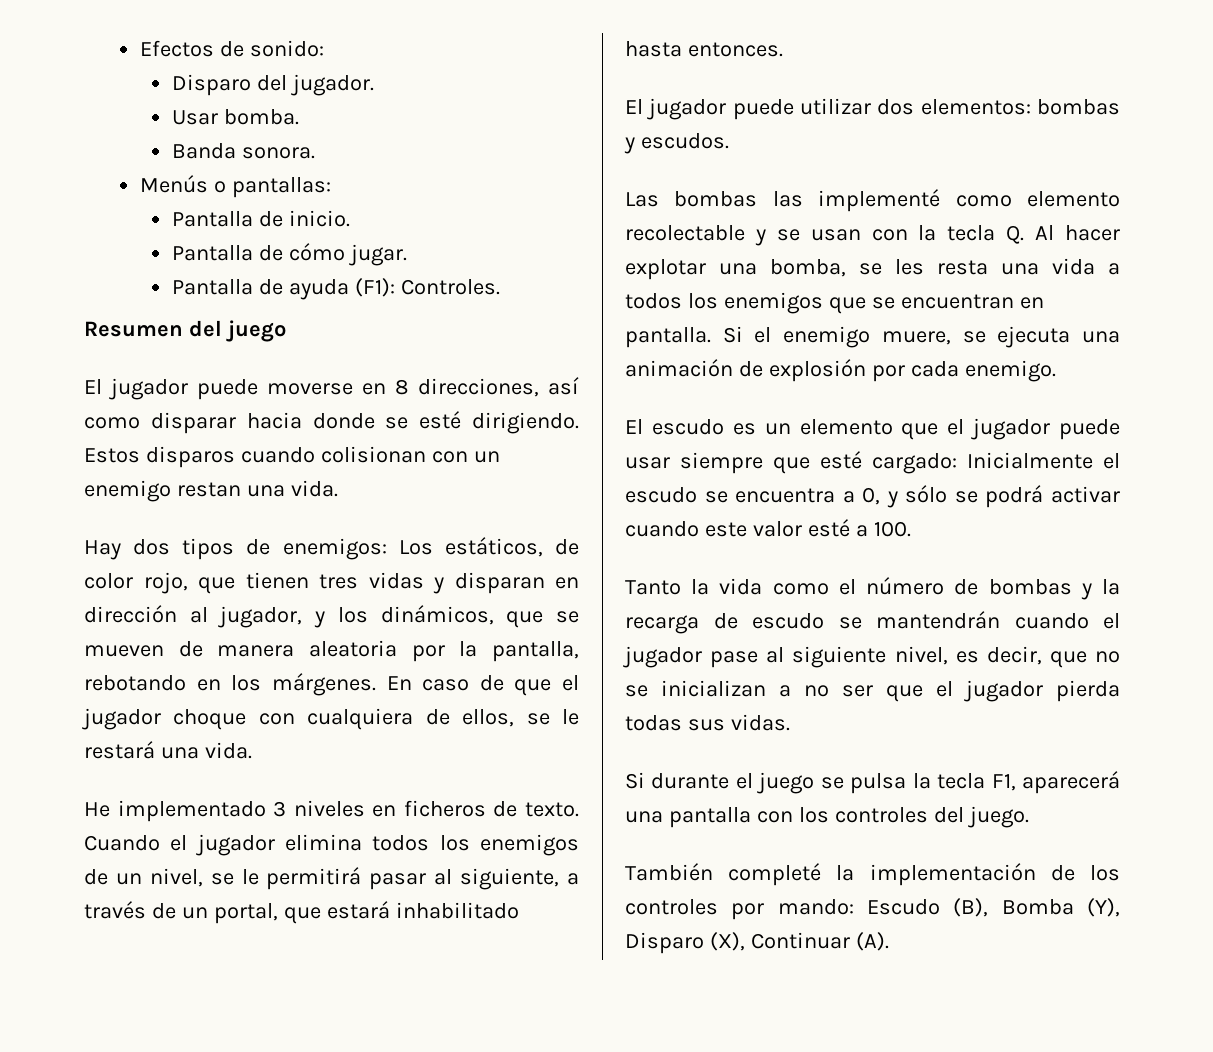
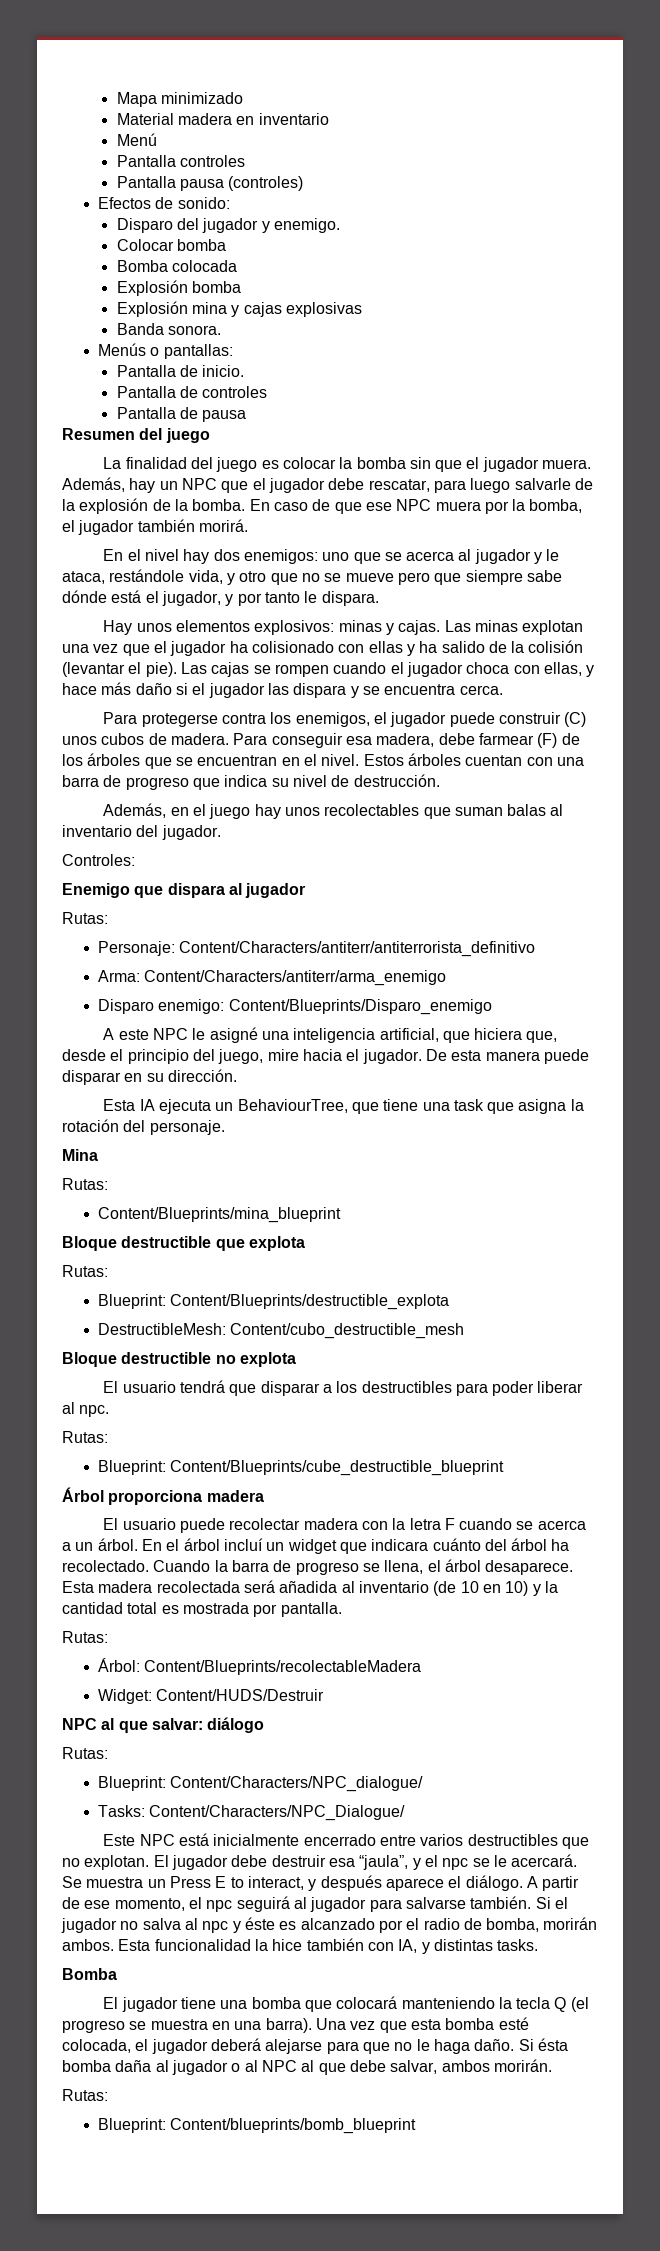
+ Mapa minimizado
+ Material madera en inventario
+ Menú
+ Pantalla controles
+ Pantalla pausa (controles)
- Disparo del jugador.
- Usar bomba.
+ Disparo del jugador y enemigo.
+ Colocar bomba
+ Bomba colocada
+ Explosión bomba
+ Explosión mina y cajas explosivas
- Pantalla de cómo jugar.
- Pantalla de ayuda (F1): Controles.
+ Pantalla de controles
+ Pantalla de pausa
- El jugador puede moverse en 8 direcciones, así como disparar hacia donde se esté dirigiendo. Estos disparos cuando colisionan con un enemigo restan una vida.
- Hay dos tipos de enemigos: Los estáticos, de color rojo, que tienen tres vidas y disparan en dirección al jugador, y los dinámicos, que se mueven de manera aleatoria por la pantalla, rebotando en los márgenes. En caso de que el jugador choque con cualquiera de ellos, se le restará una vida.
- He implementado 3 niveles en ficheros de texto. Cuando el jugador elimina todos los enemigos de un nivel, se le permitirá pasar al siguiente, a través de un portal, que estará inhabilitado hasta entonces.
- El jugador puede utilizar dos elementos: bombas y escudos.
- Las bombas las implementé como elemento recolectable y se usan con la tecla Q. Al hacer explotar una bomba, se les resta una vida a todos los enemigos que se encuentran en pantalla. Si el enemigo muere, se ejecuta una animación de explosión por cada enemigo.
- El escudo es un elemento que el jugador puede usar siempre que esté cargado: Inicialmente el escudo se encuentra a 0, y sólo se podrá activar cuando este valor esté a 100.
- Tanto la vida como el número de bombas y la recarga de escudo se mantendrán cuando el jugador pase al siguiente nivel, es decir, que no se inicializan a no ser que el jugador pierda todas sus vidas.
- Si durante el juego se pulsa la tecla F1, aparecerá una pantalla con los controles del juego.
- También completé la implementación de los controles por mando: Escudo (B), Bomba (Y), Disparo (X), Continuar (A).
+ La finalidad del juego es colocar la bomba sin que el jugador muera. Además, hay un NPC que el jugador debe rescatar, para luego salvarle de la explosión de la bomba. En caso de que ese NPC muera por la bomba, el jugador también morirá.
+ En el nivel hay dos enemigos: uno que se acerca al jugador y le ataca, restándole vida, y otro que no se mueve pero que siempre sabe dónde está el jugador, y por tanto le dispara.
+ Hay unos elementos explosivos: minas y cajas. Las minas explotan una vez que el jugador ha colisionado con ellas y ha salido de la colisión (levantar el pie). Las cajas se rompen cuando el jugador choca con ellas, y hace más daño si el jugador las dispara y se encuentra cerca.
+ Para protegerse contra los enemigos, el jugador puede construir (C) unos cubos de madera. Para conseguir esa madera, debe farmear (F) de los árboles que se encuentran en el nivel. Estos árboles cuentan con una barra de progreso que indica su nivel de destrucción.
+ Además, en el juego hay unos recolectables que suman balas al inventario del jugador.
+ Controles:
+ Enemigo que dispara al jugador
+ Rutas:
+ Personaje: Content/Characters/antiterr/antiterrorista_definitivo
+ Arma: Content/Characters/antiterr/arma_enemigo
+ Disparo enemigo: Content/Blueprints/Disparo_enemigo
+ A este NPC le asigné una inteligencia artificial, que hiciera que, desde el principio del juego, mire hacia el jugador. De esta manera puede disparar en su dirección.
+ Esta IA ejecuta un BehaviourTree, que tiene una task que asigna la rotación del personaje.
+ Mina
+ Rutas:
+ Content/Blueprints/mina_blueprint
+ Bloque destructible que explota
+ Rutas:
+ Blueprint: Content/Blueprints/destructible_explota
+ DestructibleMesh: Content/cubo_destructible_mesh
+ Bloque destructible no explota
+ El usuario tendrá que disparar a los destructibles para poder liberar al npc.
+ Rutas:
+ Blueprint: Content/Blueprints/cube_destructible_blueprint
+ Árbol proporciona madera
+ El usuario puede recolectar madera con la letra F cuando se acerca a un árbol. En el árbol incluí un widget que indicara cuánto del árbol ha recolectado. Cuando la barra de progreso se llena, el árbol desaparece. Esta madera recolectada será añadida al inventario (de 10 en 10) y la cantidad total es mostrada por pantalla.
+ Rutas:
+ Árbol: Content/Blueprints/recolectableMadera
+ Widget: Content/HUDS/Destruir
+ NPC al que salvar: diálogo
+ Rutas:
+ Blueprint: Content/Characters/NPC_dialogue/
+ Tasks: Content/Characters/NPC_Dialogue/
+ Este NPC está inicialmente encerrado entre varios destructibles que no explotan. El jugador debe destruir esa “jaula”, y el npc se le acercará. Se muestra un Press E to interact, y después aparece el diálogo. A partir de ese momento, el npc seguirá al jugador para salvarse también. Si el jugador no salva al npc y éste es alcanzado por el radio de bomba, morirán ambos. Esta funcionalidad la hice también con IA, y distintas tasks.
+ Bomba
+ El jugador tiene una bomba que colocará manteniendo la tecla Q (el progreso se muestra en una barra). Una vez que esta bomba esté colocada, el jugador deberá alejarse para que no le haga daño. Si ésta bomba daña al jugador o al NPC al que debe salvar, ambos morirán.
+ Rutas:
+ Blueprint: Content/blueprints/bomb_blueprint

